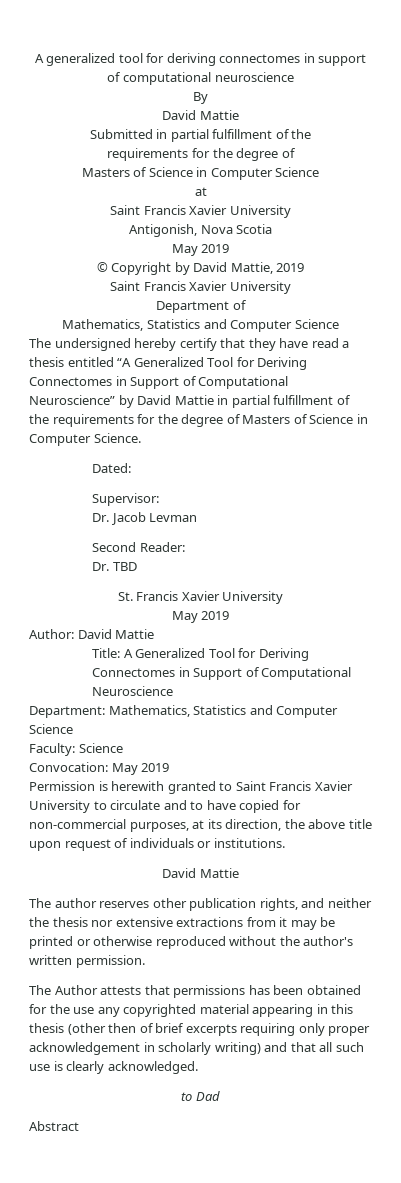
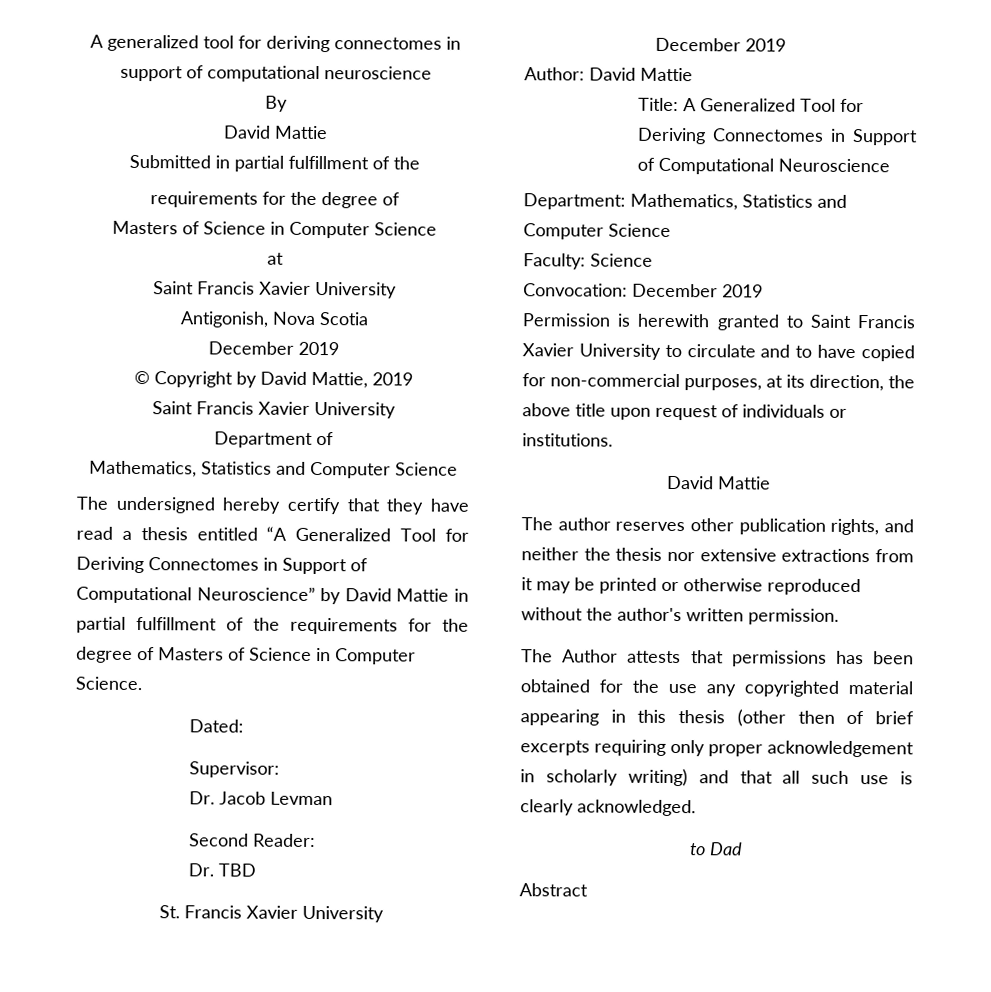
  Antigonish, Nova Scotia
- May 2019
+ December 2019
  St. Francis Xavier University
- May 2019
+ December 2019
- Convocation: May 2019
+ Convocation: December 2019

